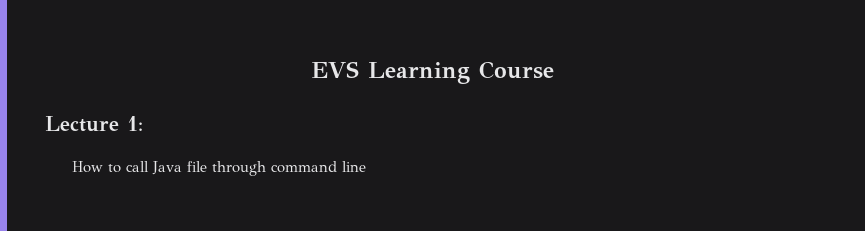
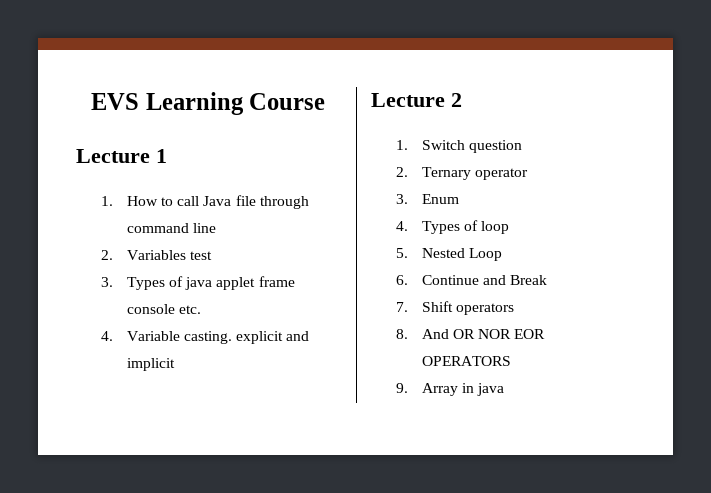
- Lecture 1:
- How to call Java file through command line
+ Lecture 1
+ 1. How to call Java file through command line
+ 2. Variables test
+ 3. Types of java applet frame console etc.
+ 4. Variable casting. explicit and implicit
+ Lecture 2
+ 1. Switch question
+ 2. Ternary operator
+ 3. Enum
+ 4. Types of loop
+ 5. Nested Loop
+ 6. Continue and Break
+ 7. Shift operators
+ 8. And OR NOR EOR OPERATORS
+ 9. Array in java

